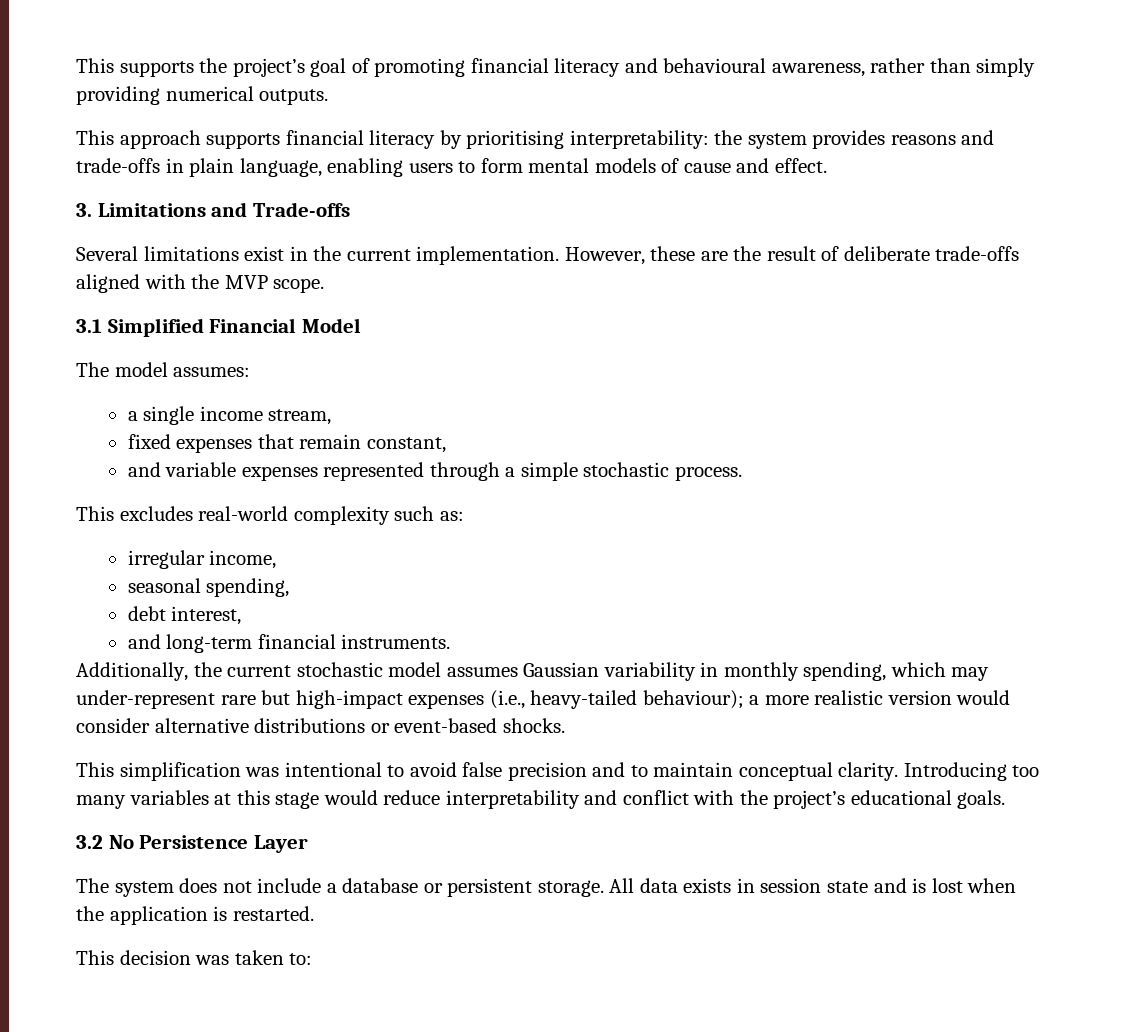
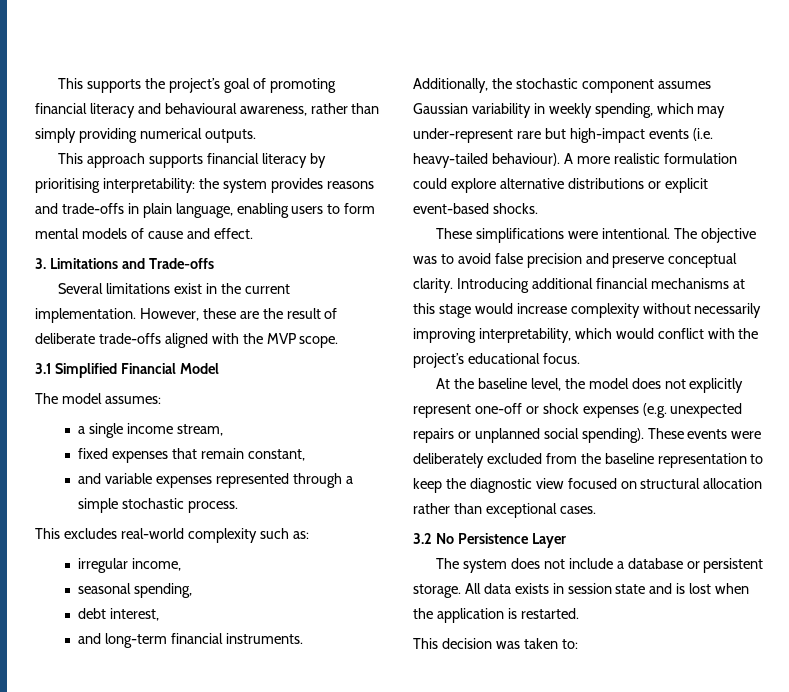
- Additionally, the current stochastic model assumes Gaussian variability in monthly spending, which may under-represent rare but high-impact expenses (i.e., heavy-tailed behaviour); a more realistic version would consider alternative distributions or event-based shocks.
+ Additionally, the stochastic component assumes Gaussian variability in weekly spending, which may under-represent rare but high-impact events (i.e. heavy-tailed behaviour). A more realistic formulation could explore alternative distributions or explicit event-based shocks.
- This simplification was intentional to avoid false precision and to maintain conceptual clarity.
+ These simplifications were intentional. The objective was to avoid false precision and preserve conceptual clarity.
- Introducing too many variables at this stage would reduce interpretability and conflict with the project’s educational goals.
+ Introducing additional financial mechanisms at this stage would increase complexity without necessarily improving interpretability, which would conflict with the project’s educational focus.
+ At the baseline level, the model does not explicitly represent one-off or shock expenses (e.g. unexpected repairs or unplanned social spending). These events were deliberately excluded from the baseline representation to keep the diagnostic view focused on structural allocation rather than exceptional cases.

